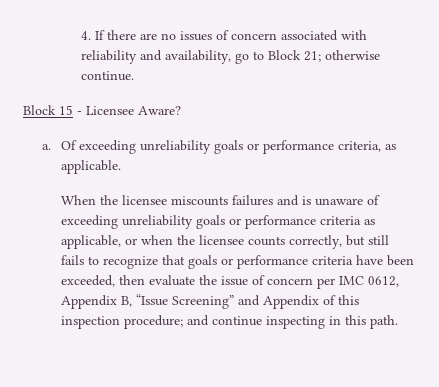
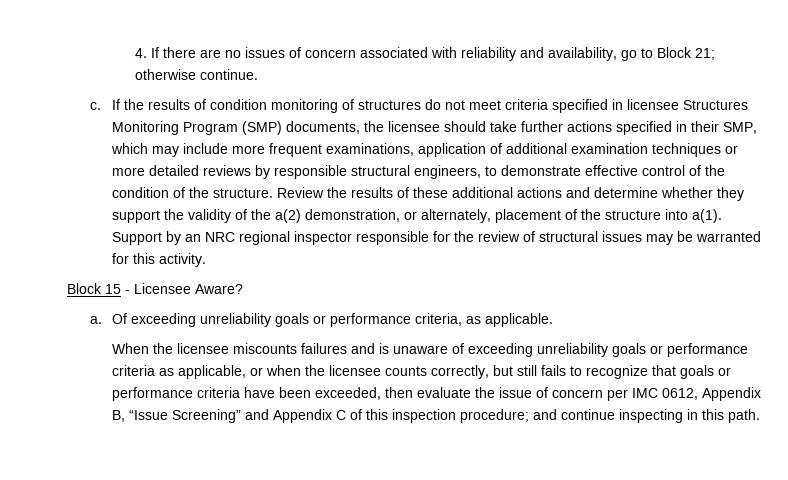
+ c. If the results of condition monitoring of structures do not meet criteria specified in licensee Structures Monitoring Program (SMP) documents, the licensee should take further actions specified in their SMP, which may include more frequent examinations, application of additional examination techniques or more detailed reviews by responsible structural engineers, to demonstrate effective control of the condition of the structure. Review the results of these additional actions and determine whether they support the validity of the a(2) demonstration, or alternately, placement of the structure into a(1). Support by an NRC regional inspector responsible for the review of structural issues may be warranted for this activity.
- When the licensee miscounts failures and is unaware of exceeding unreliability goals or performance criteria as applicable, or when the licensee counts correctly, but still fails to recognize that goals or performance criteria have been exceeded, then evaluate the issue of concern per IMC 0612, Appendix B, “Issue Screening” and Appendix of this inspection procedure;
+ When the licensee miscounts failures and is unaware of exceeding unreliability goals or performance criteria as applicable, or when the licensee counts correctly, but still fails to recognize that goals or performance criteria have been exceeded, then evaluate the issue of concern per IMC 0612, Appendix B, “Issue Screening” and Appendix C of this inspection procedure;

